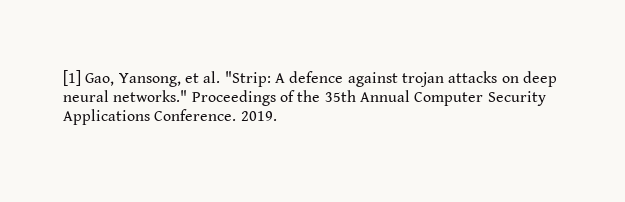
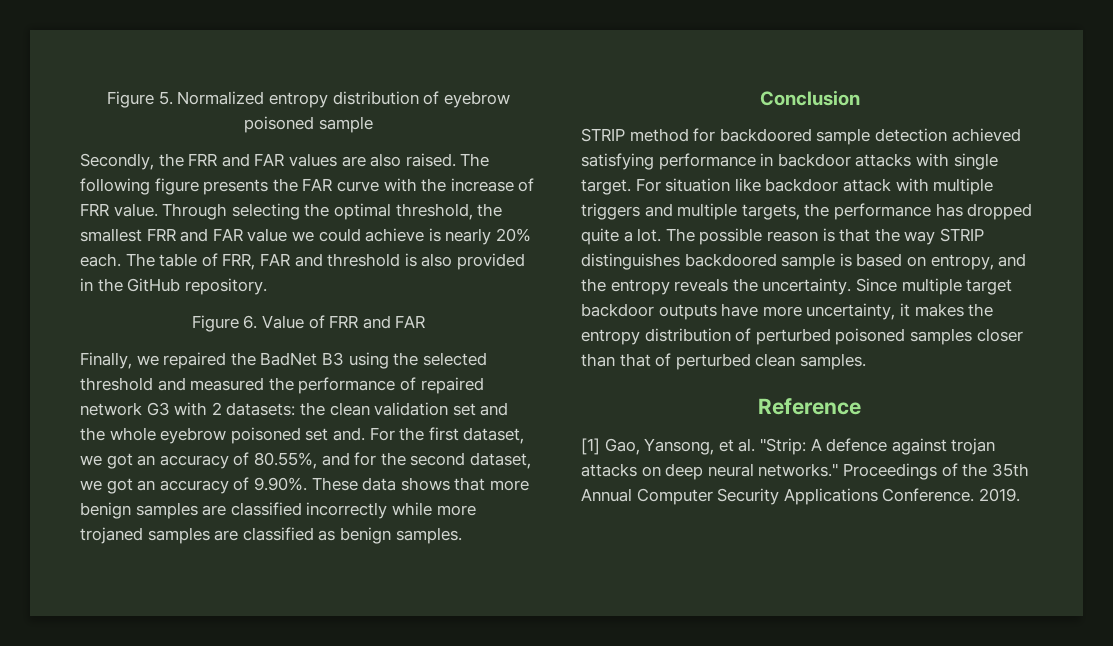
+ Figure 5. Normalized entropy distribution of eyebrow poisoned sample
+ Secondly, the FRR and FAR values are also raised. The following figure presents the FAR curve with the increase of FRR value. Through selecting the optimal threshold, the smallest FRR and FAR value we could achieve is nearly 20% each. The table of FRR, FAR and threshold is also provided in the GitHub repository.
+ Figure 6. Value of FRR and FAR
+ Finally, we repaired the BadNet B3 using the selected threshold and measured the performance of repaired network G3 with 2 datasets: the clean validation set and the whole eyebrow poisoned set and. For the first dataset, we got an accuracy of 80.55%, and for the second dataset, we got an accuracy of 9.90%. These data shows that more benign samples are classified incorrectly while more trojaned samples are classified as benign samples.
+ Conclusion
+ STRIP method for backdoored sample detection achieved satisfying performance in backdoor attacks with single target. For situation like backdoor attack with multiple triggers and multiple targets, the performance has dropped quite a lot. The possible reason is that the way STRIP distinguishes backdoored sample is based on entropy, and the entropy reveals the uncertainty. Since multiple target backdoor outputs have more uncertainty, it makes the entropy distribution of perturbed poisoned samples closer than that of perturbed clean samples.
+ Reference

